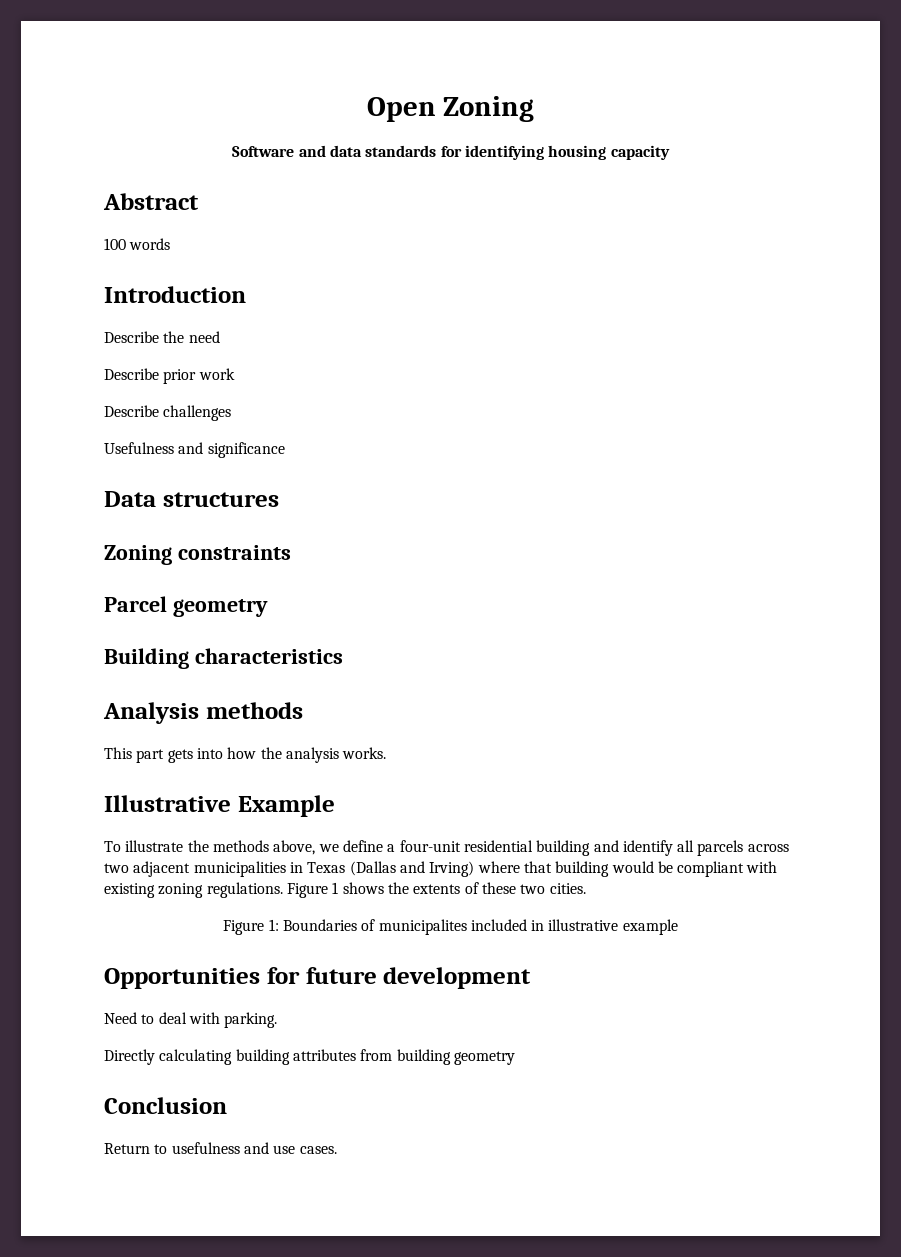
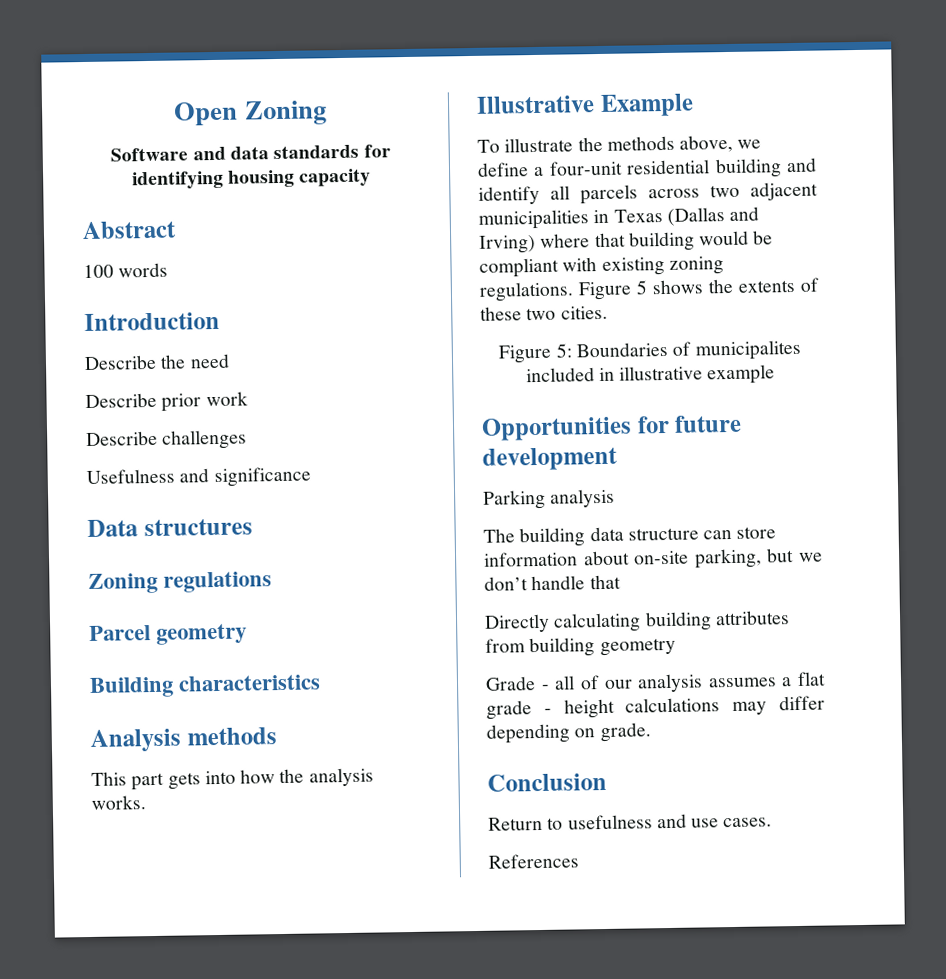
- Zoning constraints
+ Zoning regulations
- Figure 1 shows the extents of these two cities.
+ Figure 5 shows the extents of these two cities.
- Figure 1: Boundaries of municipalites included in illustrative example
+ Figure 5: Boundaries of municipalites included in illustrative example
- Need to deal with parking.
+ Parking analysis
+ The building data structure can store information about on-site parking, but we don’t handle that
+ Grade - all of our analysis assumes a flat grade - height calculations may differ depending on grade.
+ References

